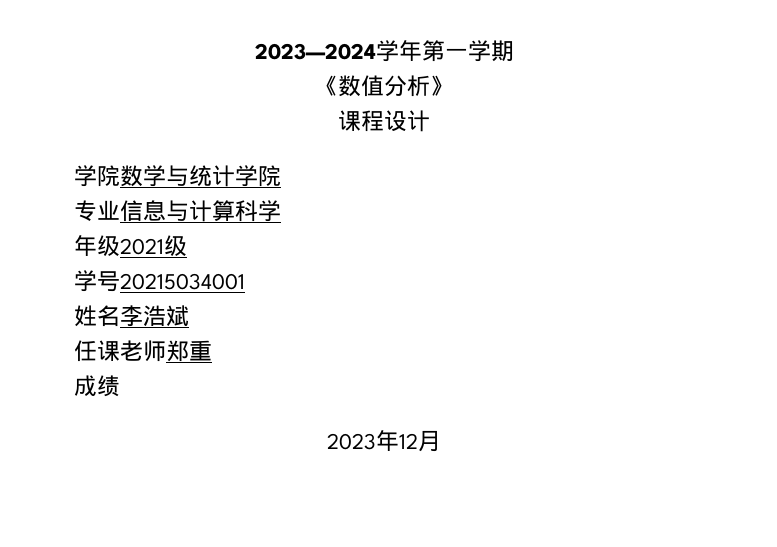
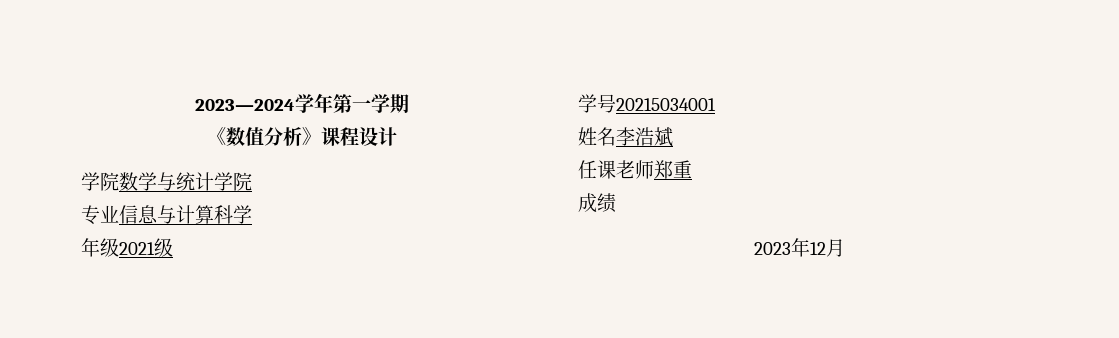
- 《数值分析》
- 课程设计
+ 《数值分析》课程设计

